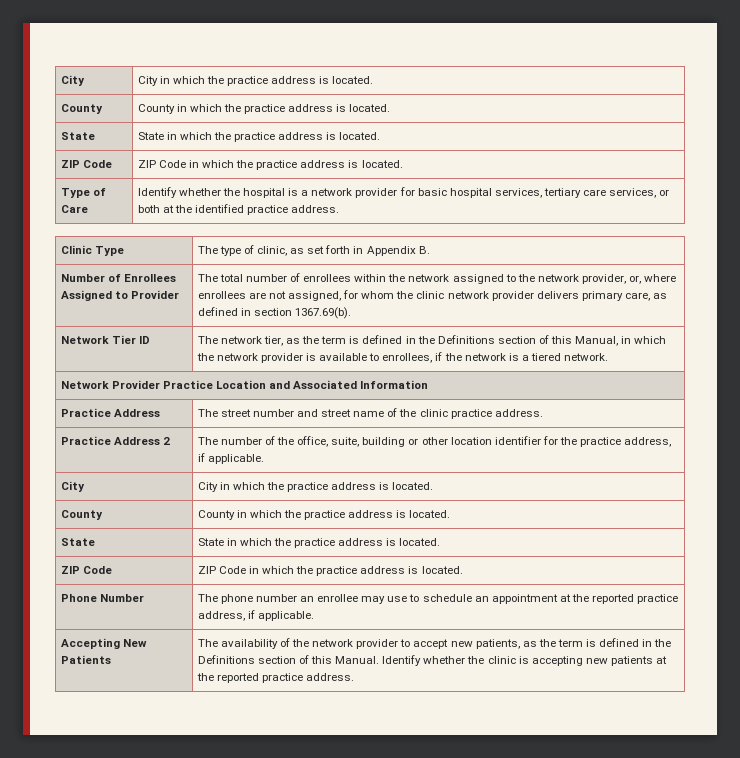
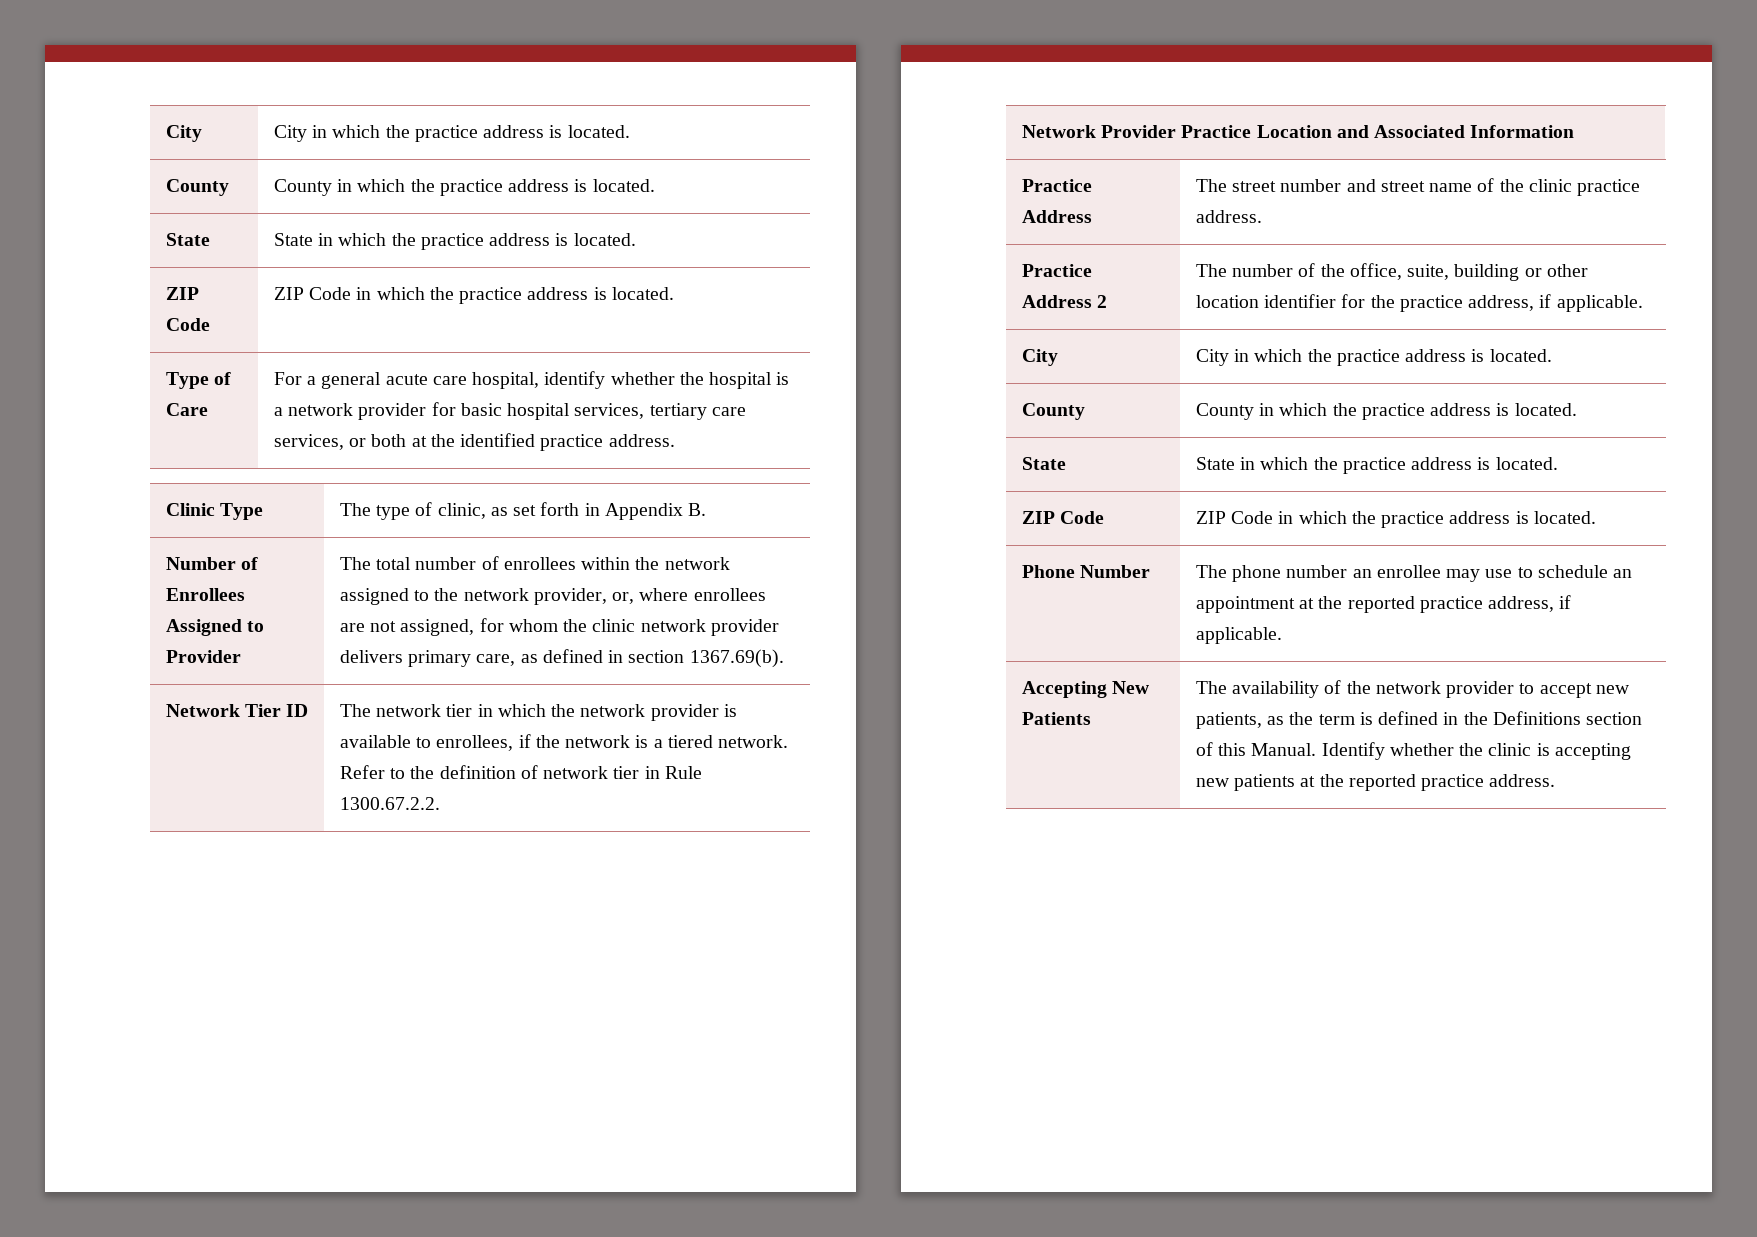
- Type of Care | Identify whether the hospital is a network provider for basic hospital services, tertiary care services, or both at the identified practice address.
+ Type of Care | For a general acute care hospital, identify whether the hospital is a network provider for basic hospital services, tertiary care services, or both at the identified practice address.
- Network Tier ID | The network tier, as the term is defined in the Definitions section of this Manual, in which the network provider is available to enrollees, if the network is a tiered network.
+ Network Tier ID | The network tier in which the network provider is available to enrollees, if the network is a tiered network. Refer to the definition of network tier in Rule 1300.67.2.2.

